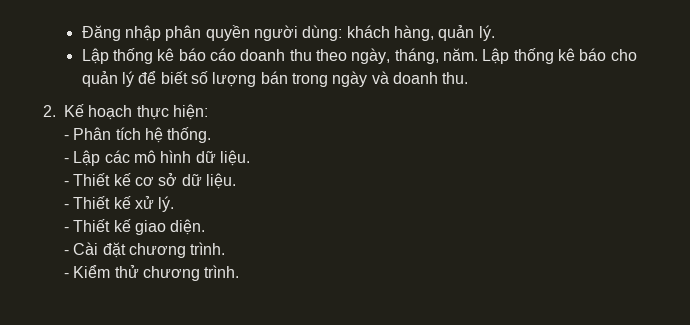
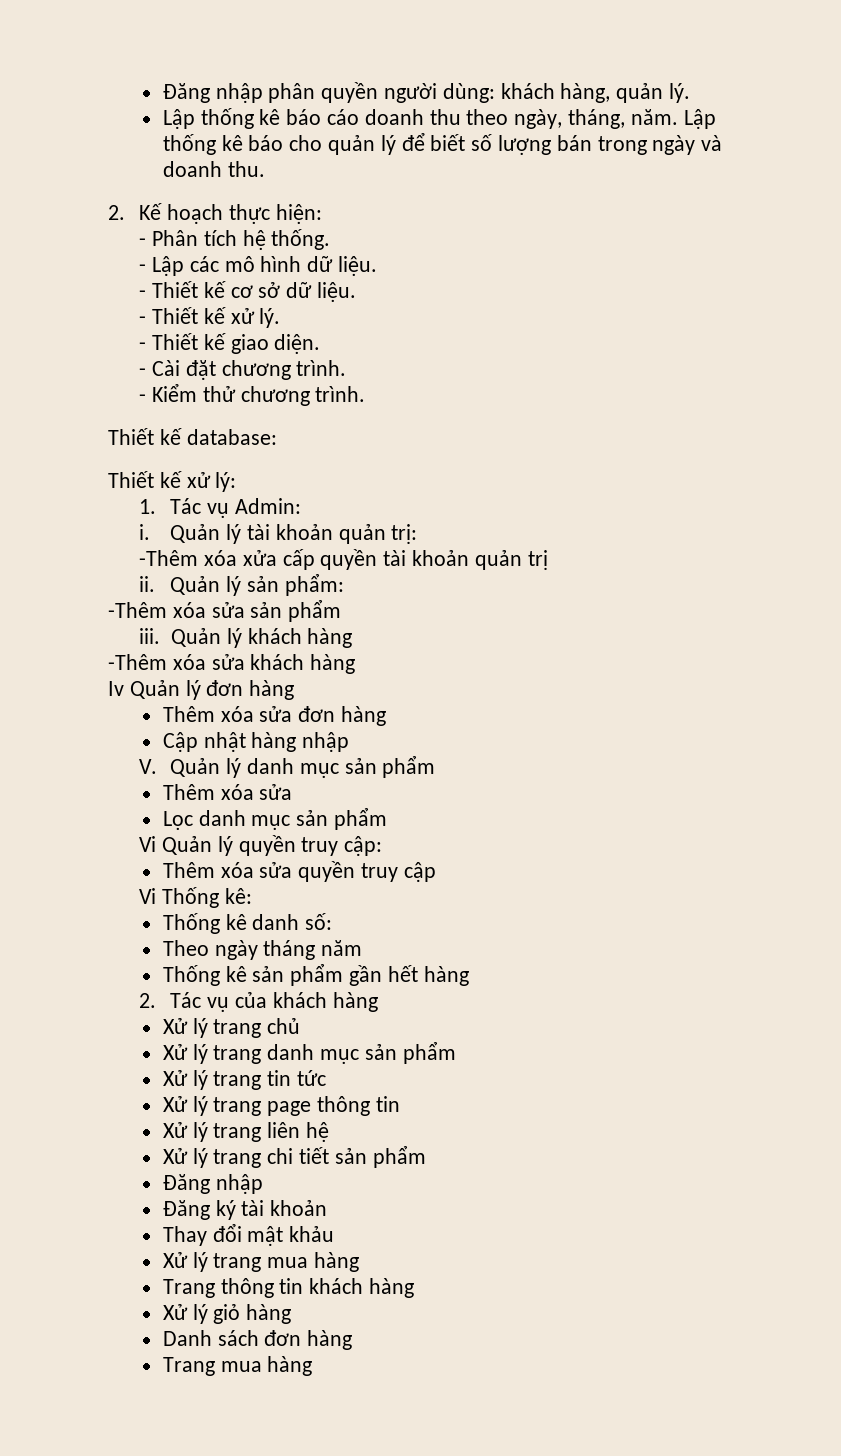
+ Thiết kế database:
+ Thiết kế xử lý:
+ 1. Tác vụ Admin:
+ i. Quản lý tài khoản quản trị:
+ -Thêm xóa xửa cấp quyền tài khoản quản trị
+ ii. Quản lý sản phẩm:
+ -Thêm xóa sửa sản phẩm
+ iii. Quản lý khách hàng
+ -Thêm xóa sửa khách hàng
+ Iv Quản lý đơn hàng
+ Thêm xóa sửa đơn hàng
+ Cập nhật hàng nhập
+ V. Quản lý danh mục sản phẩm
+ Thêm xóa sửa
+ Lọc danh mục sản phẩm
+ Vi Quản lý quyền truy cập:
+ Thêm xóa sửa quyền truy cập
+ Vi Thống kê:
+ Thống kê danh số:
+ Theo ngày tháng năm
+ Thống kê sản phẩm gần hết hàng
+ 2. Tác vụ của khách hàng
+ Xử lý trang chủ
+ Xử lý trang danh mục sản phẩm
+ Xử lý trang tin tức
+ Xử lý trang page thông tin
+ Xử lý trang liên hệ
+ Xử lý trang chi tiết sản phẩm
+ Đăng nhập
+ Đăng ký tài khoản
+ Thay đổi mật khảu
+ Xử lý trang mua hàng
+ Trang thông tin khách hàng
+ Xử lý giỏ hàng
+ Danh sách đơn hàng
+ Trang mua hàng

